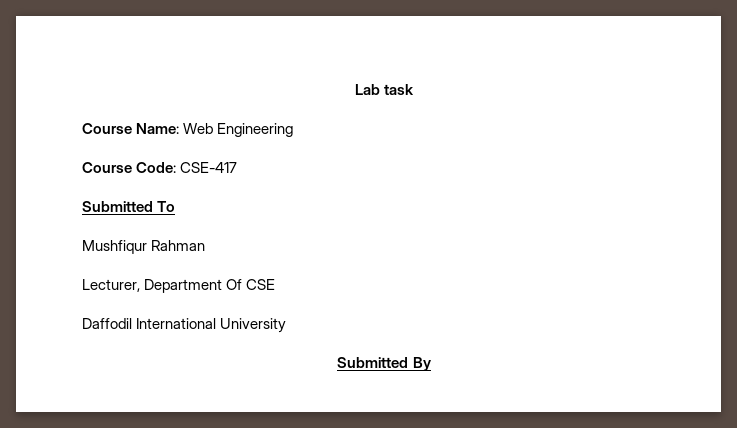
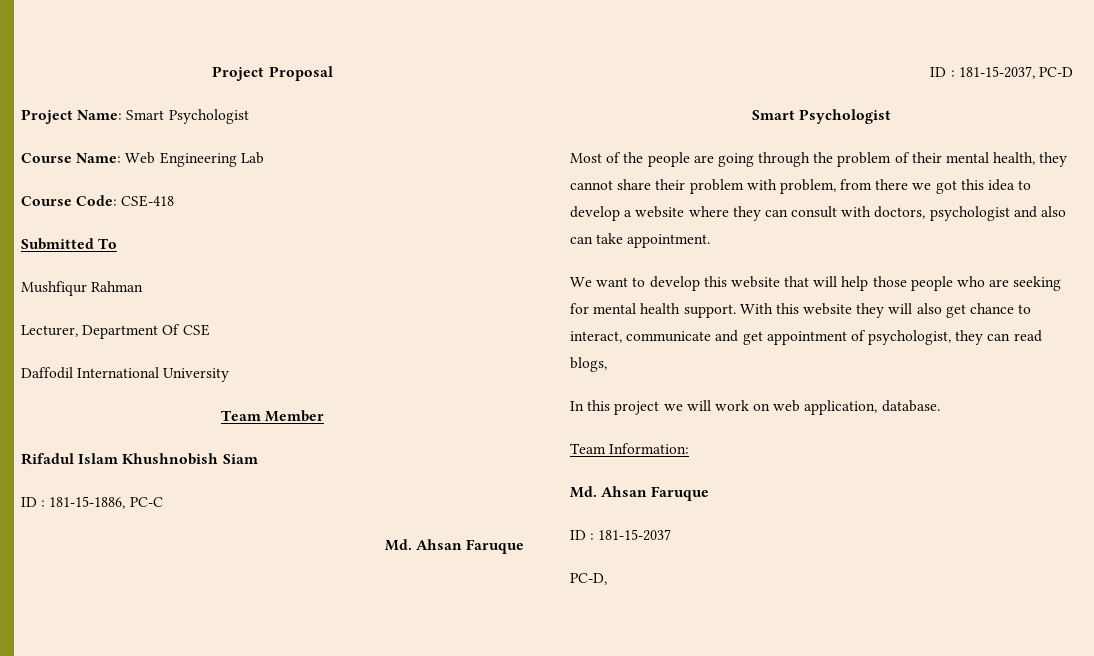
- Lab task
+ Project Proposal
+ Project Name: Smart Psychologist
- Course Name: Web Engineering
+ Course Name: Web Engineering Lab
- Course Code: CSE-417
+ Course Code: CSE-418
- Submitted By
+ Team Member
+ Rifadul Islam Khushnobish Siam
+ ID : 181-15-1886, PC-C
+ Md. Ahsan Faruque
+ ID : 181-15-2037, PC-D
+ Smart Psychologist
+ Most of the people are going through the problem of their mental health, they cannot share their problem with problem, from there we got this idea to develop a website where they can consult with doctors, psychologist and also can take appointment.
+ We want to develop this website that will help those people who are seeking for mental health support. With this website they will also get chance to interact, communicate and get appointment of psychologist, they can read blogs,
+ In this project we will work on web application, database.
+ Team Information:
+ Md. Ahsan Faruque
+ ID : 181-15-2037
+ PC-D,

